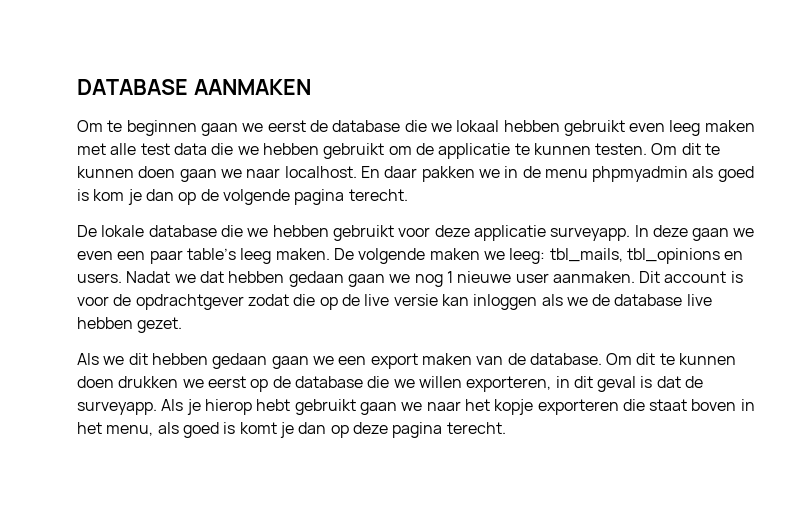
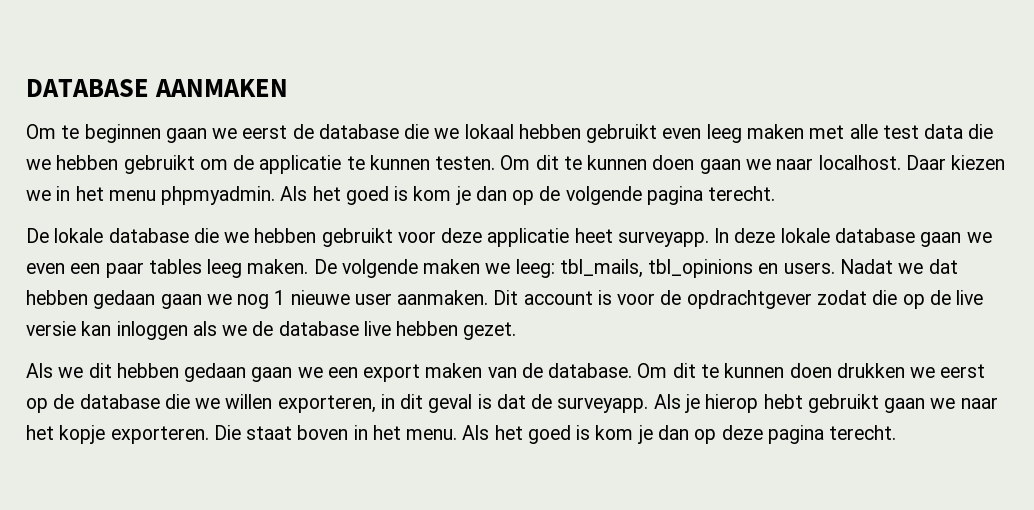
- En daar pakken we in de menu phpmyadmin als goed is kom je dan op de volgende pagina terecht.
+ Daar kiezen we in het menu phpmyadmin. Als het goed is kom je dan op de volgende pagina terecht.
- De lokale database die we hebben gebruikt voor deze applicatie surveyapp.
+ De lokale database die we hebben gebruikt voor deze applicatie heet surveyapp.
- In deze gaan we even een paar table’s leeg maken.
+ In deze lokale database gaan we even een paar tables leeg maken.
- Als je hierop hebt gebruikt gaan we naar het kopje exporteren die staat boven in het menu, als goed is komt je dan op deze pagina terecht.
+ Als je hierop hebt gebruikt gaan we naar het kopje exporteren. Die staat boven in het menu. Als het goed is kom je dan op deze pagina terecht.

